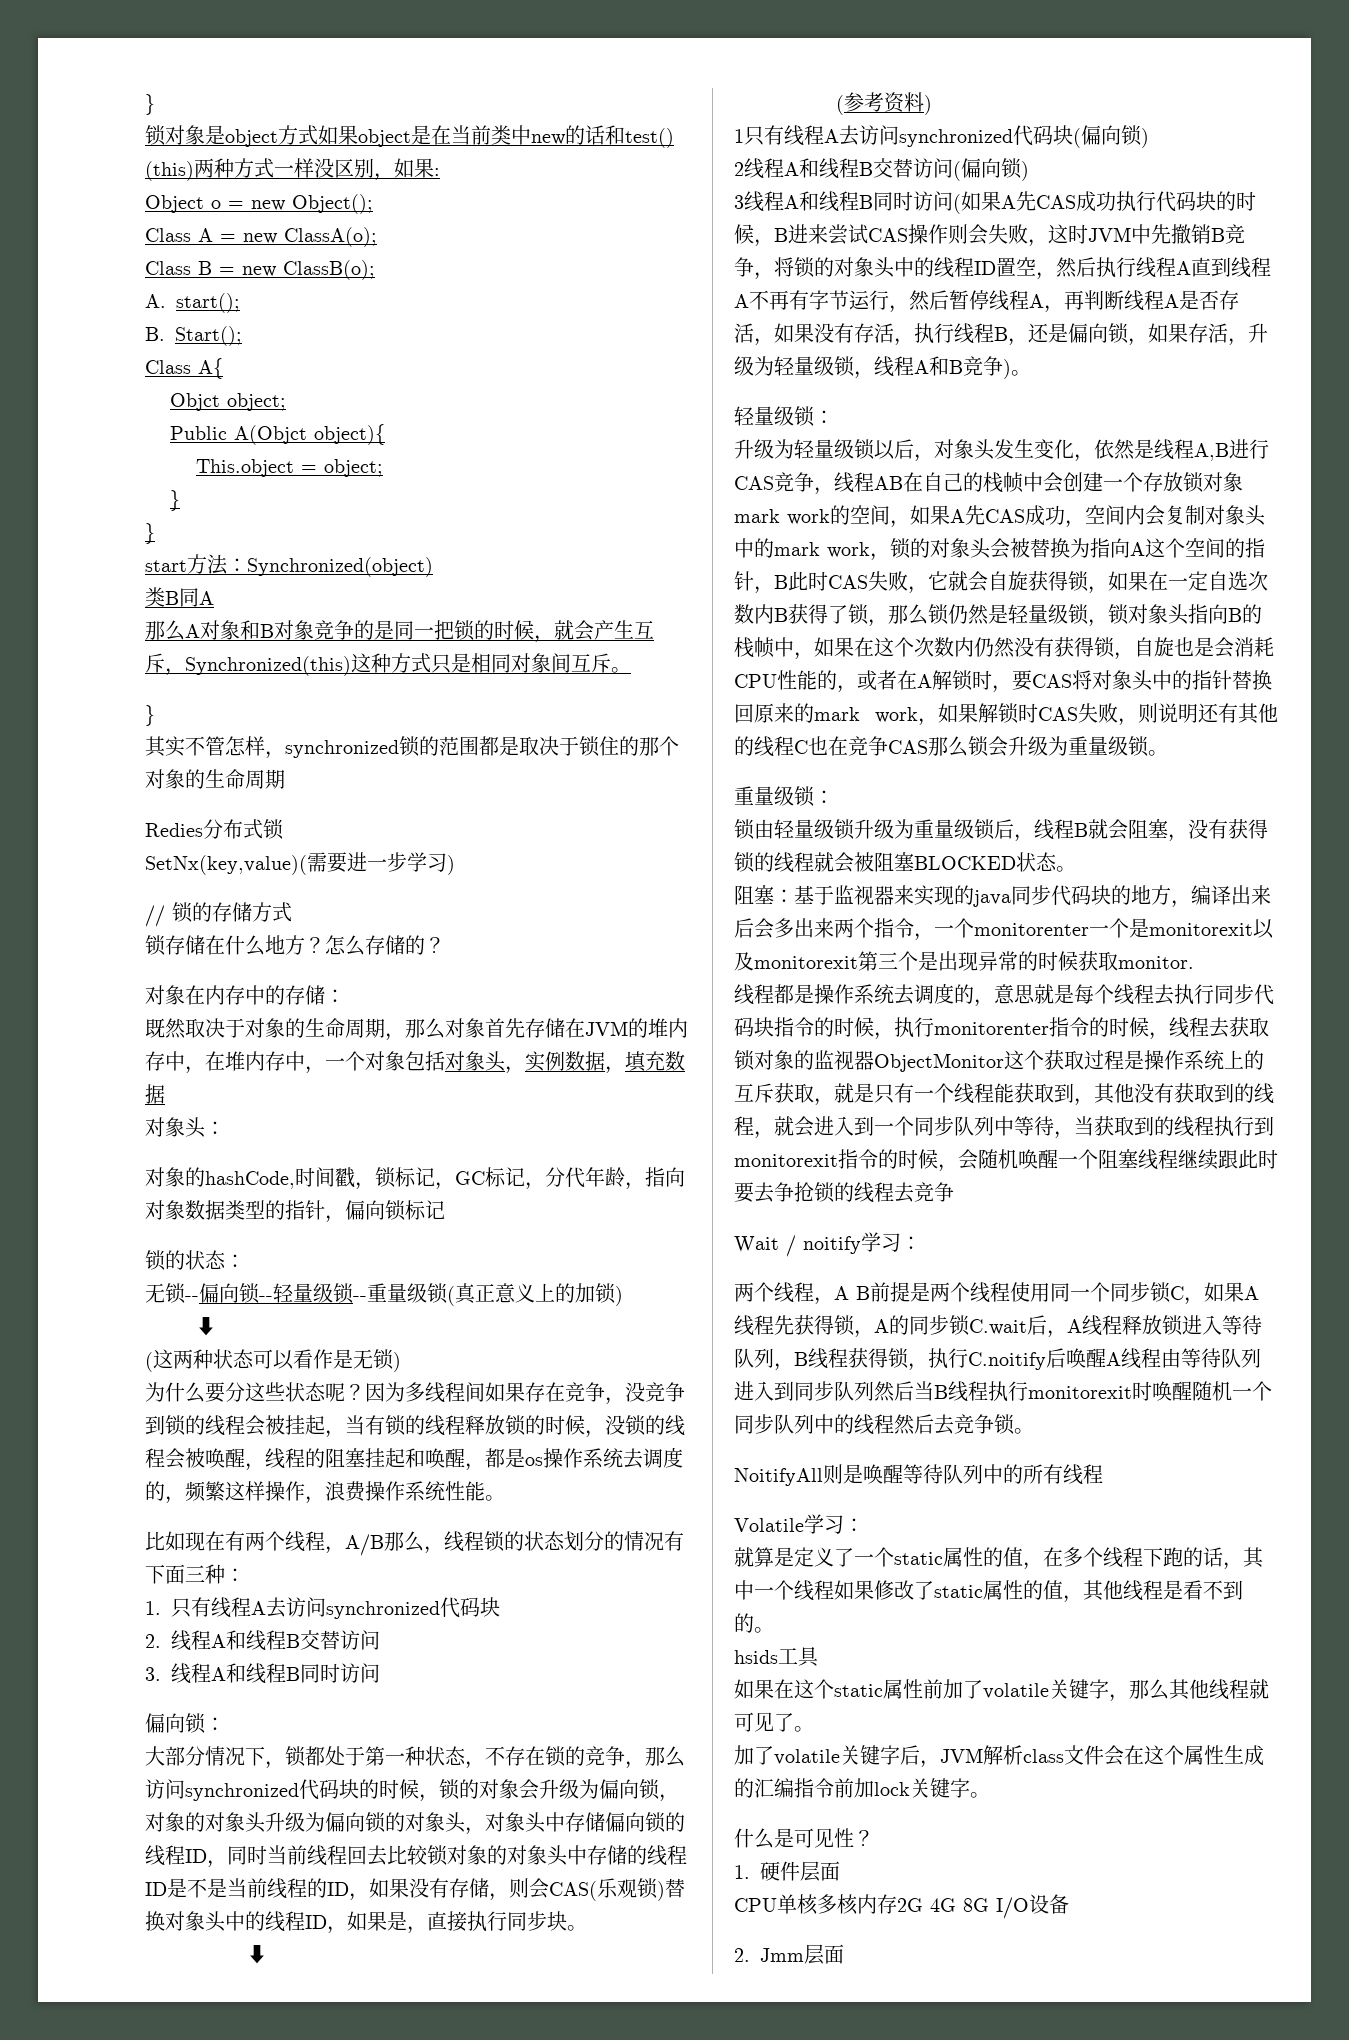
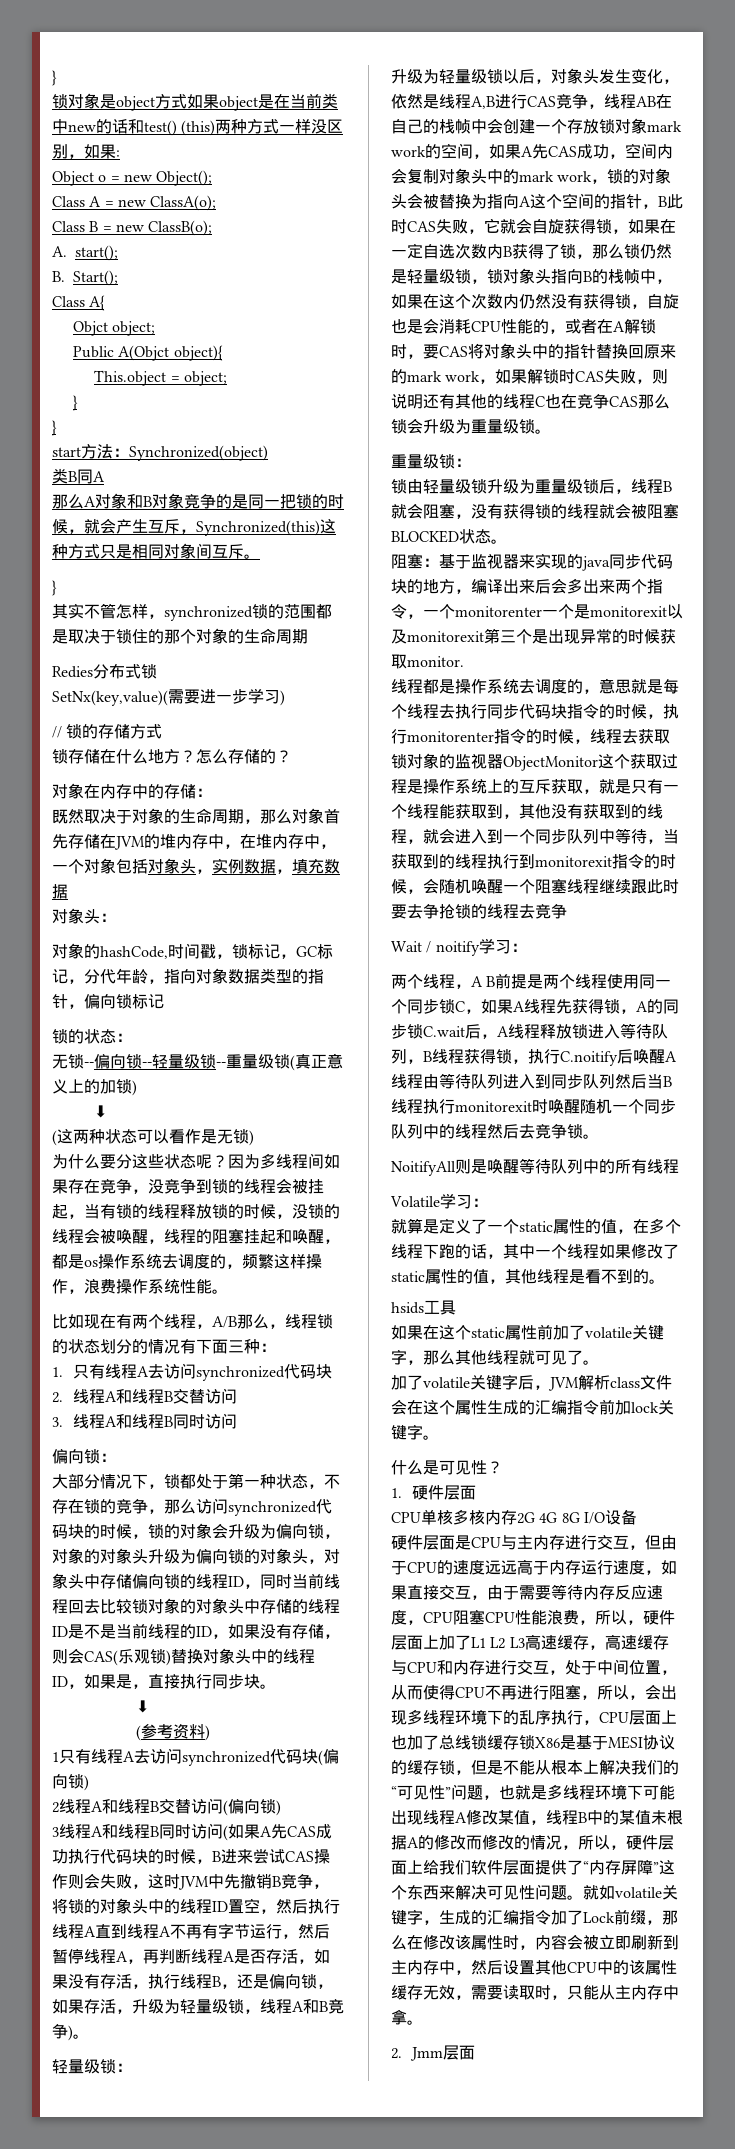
+ 硬件层面是CPU与主内存进行交互，但由于CPU的速度远远高于内存运行速度，如果直接交互，由于需要等待内存反应速度，CPU阻塞CPU性能浪费，所以，硬件层面上加了L1 L2 L3高速缓存，高速缓存与CPU和内存进行交互，处于中间位置，从而使得CPU不再进行阻塞，所以，会出现多线程环境下的乱序执行，CPU层面上也加了总线锁缓存锁X86是基于MESI协议的缓存锁，但是不能从根本上解决我们的“可见性”问题，也就是多线程环境下可能出现线程A修改某值，线程B中的某值未根据A的修改而修改的情况，所以，硬件层面上给我们软件层面提供了“内存屏障”这个东西来解决可见性问题。就如volatile关键字，生成的汇编指令加了Lock前缀，那么在修改该属性时，内容会被立即刷新到主内存中，然后设置其他CPU中的该属性缓存无效，需要读取时，只能从主内存中拿。

